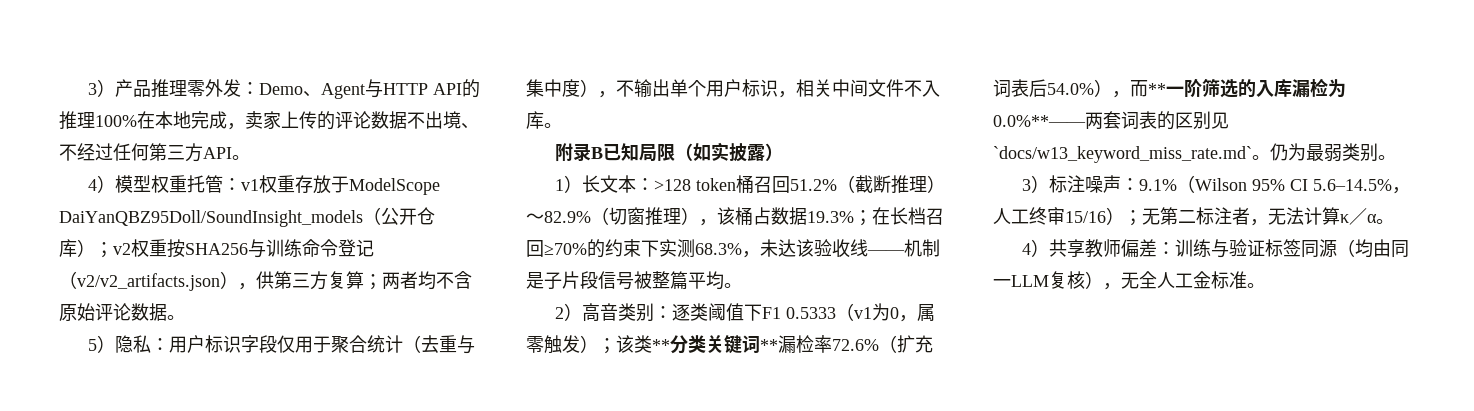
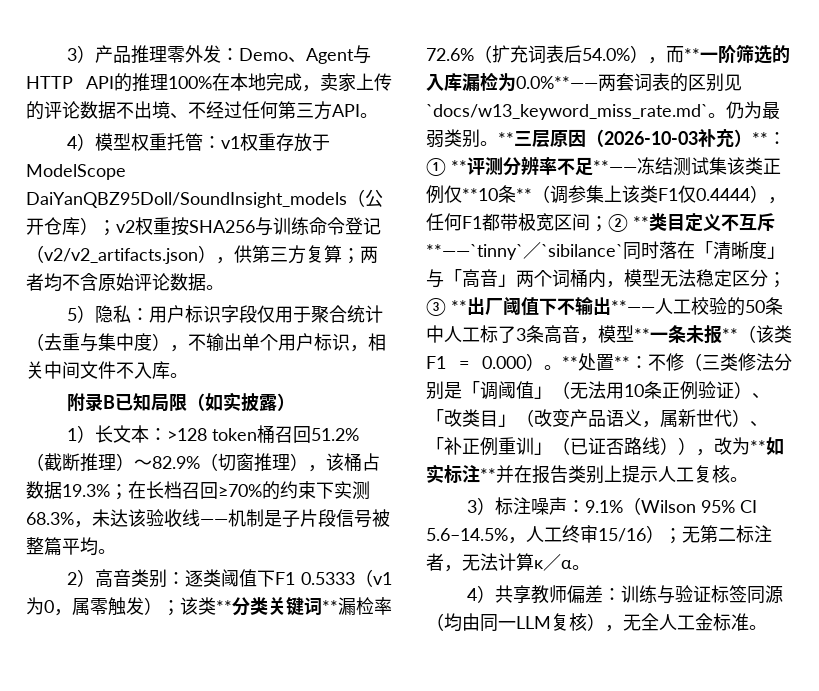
+ **三层原因（2026-10-03补充）**：① **评测分辨率不足**——冻结测试集该类正例仅**10条**（调参集上该类F1仅0.4444），任何F1都带极宽区间；② **类目定义不互斥**——`tinny`／`sibilance`同时落在「清晰度」与「高音」两个词桶内，模型无法稳定区分；③ **出厂阈值下不输出**——人工校验的50条中人工标了3条高音，模型**一条未报**（该类F1 = 0.000）。**处置**：不修（三类修法分别是「调阈值」（无法用10条正例验证）、「改类目」（改变产品语义，属新世代）、「补正例重训」（已证否路线）），改为**如实标注**并在报告类别上提示人工复核。

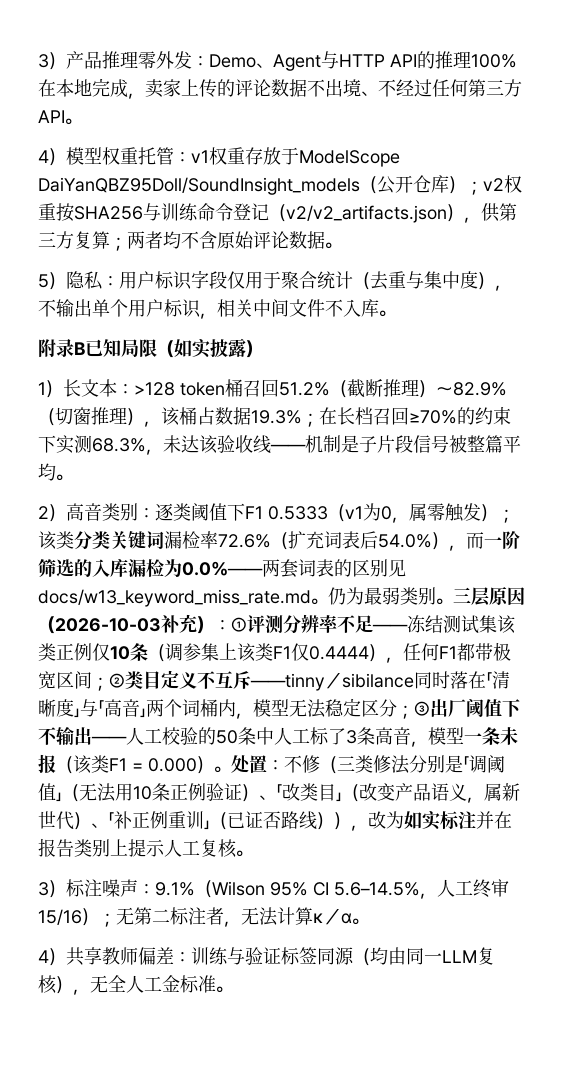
- 2）高音类别：逐类阈值下F1 0.5333（v1为0，属零触发）；该类**分类关键词**漏检率72.6%（扩充词表后54.0%），而**一阶筛选的入库漏检为0.0%**——两套词表的区别见`docs/w13_keyword_miss_rate.md`。
+ 2）高音类别：逐类阈值下F1 0.5333（v1为0，属零触发）；该类分类关键词漏检率72.6%（扩充词表后54.0%），而一阶筛选的入库漏检为0.0%——两套词表的区别见docs/w13_keyword_miss_rate.md。
- **三层原因（2026-10-03补充）**：① **评测分辨率不足**——冻结测试集该类正例仅**10条**（调参集上该类F1仅0.4444），任何F1都带极宽区间；
+ 三层原因（2026-10-03补充）：①评测分辨率不足——冻结测试集该类正例仅10条（调参集上该类F1仅0.4444），任何F1都带极宽区间；
- ② **类目定义不互斥**——`tinny`／`sibilance`同时落在「清晰度」与「高音」两个词桶内，模型无法稳定区分；
+ ②类目定义不互斥——tinny／sibilance同时落在「清晰度」与「高音」两个词桶内，模型无法稳定区分；
- ③ **出厂阈值下不输出**——人工校验的50条中人工标了3条高音，模型**一条未报**（该类F1 = 0.000）。
+ ③出厂阈值下不输出——人工校验的50条中人工标了3条高音，模型一条未报（该类F1 = 0.000）。
- **处置**：不修（三类修法分别是「调阈值」（无法用10条正例验证）、「改类目」（改变产品语义，属新世代）、「补正例重训」（已证否路线）），改为**如实标注**并在报告类别上提示人工复核。
+ 处置：不修（三类修法分别是「调阈值」（无法用10条正例验证）、「改类目」（改变产品语义，属新世代）、「补正例重训」（已证否路线）），改为如实标注并在报告类别上提示人工复核。

